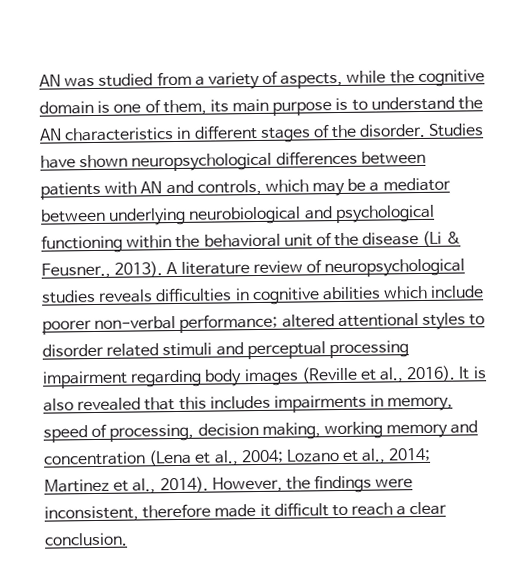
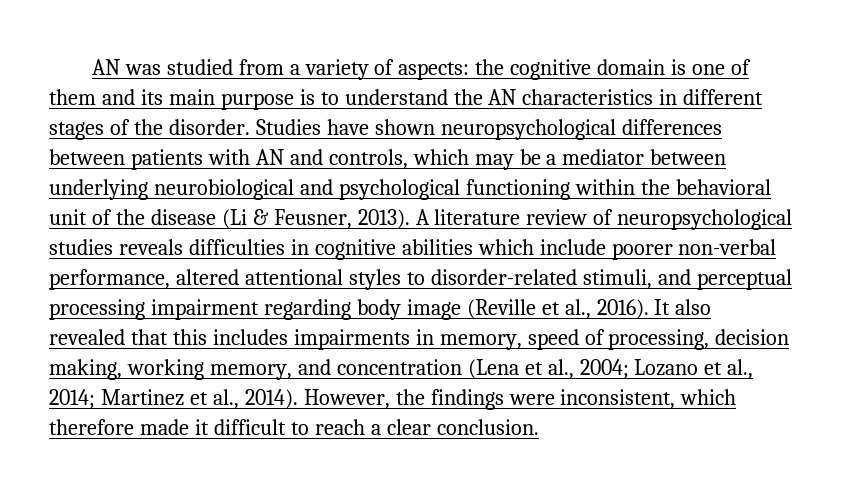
- AN was studied from a variety of aspects, while the cognitive domain is one of them, its main purpose is to understand the AN characteristics in different stages of the disorder.
+ AN was studied from a variety of aspects: the cognitive domain is one of them and its main purpose is to understand the AN characteristics in different stages of the disorder.
- Studies have shown neuropsychological differences between patients with AN and controls, which may be a mediator between underlying neurobiological and psychological functioning within the behavioral unit of the disease (Li & Feusner., 2013).
+ Studies have shown neuropsychological differences between patients with AN and controls, which may be a mediator between underlying neurobiological and psychological functioning within the behavioral unit of the disease (Li & Feusner, 2013).
- A literature review of neuropsychological studies reveals difficulties in cognitive abilities which include poorer non-verbal performance; altered attentional styles to disorder related stimuli and perceptual processing impairment regarding body images (Reville et al., 2016).
+ A literature review of neuropsychological studies reveals difficulties in cognitive abilities which include poorer non-verbal performance, altered attentional styles to disorder-related stimuli, and perceptual processing impairment regarding body image (Reville et al., 2016).
- It is also revealed that this includes impairments in memory, speed of processing, decision making, working memory and concentration (Lena et al., 2004; Lozano et al., 2014; Martinez et al., 2014).
+ It also revealed that this includes impairments in memory, speed of processing, decision making, working memory, and concentration (Lena et al., 2004; Lozano et al., 2014; Martinez et al., 2014).
- However, the findings were inconsistent, therefore made it difficult to reach a clear conclusion.
+ However, the findings were inconsistent, which therefore made it difficult to reach a clear conclusion.

